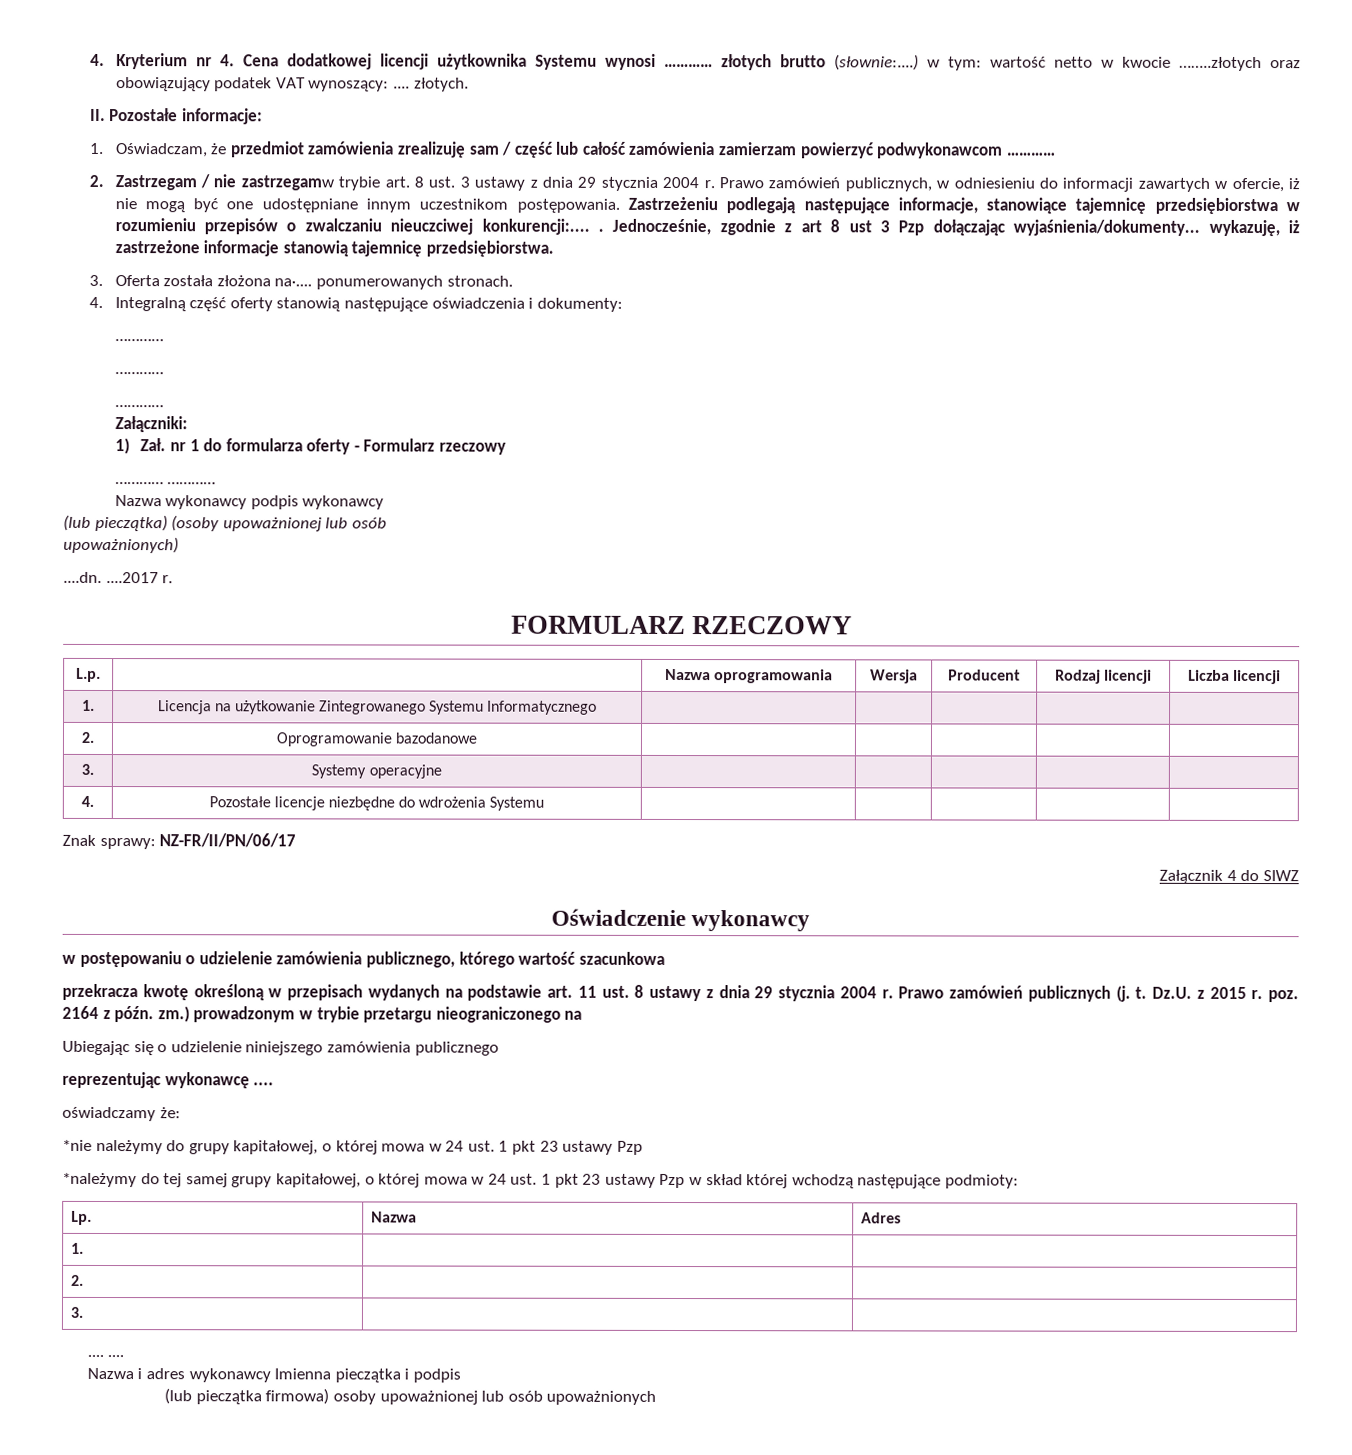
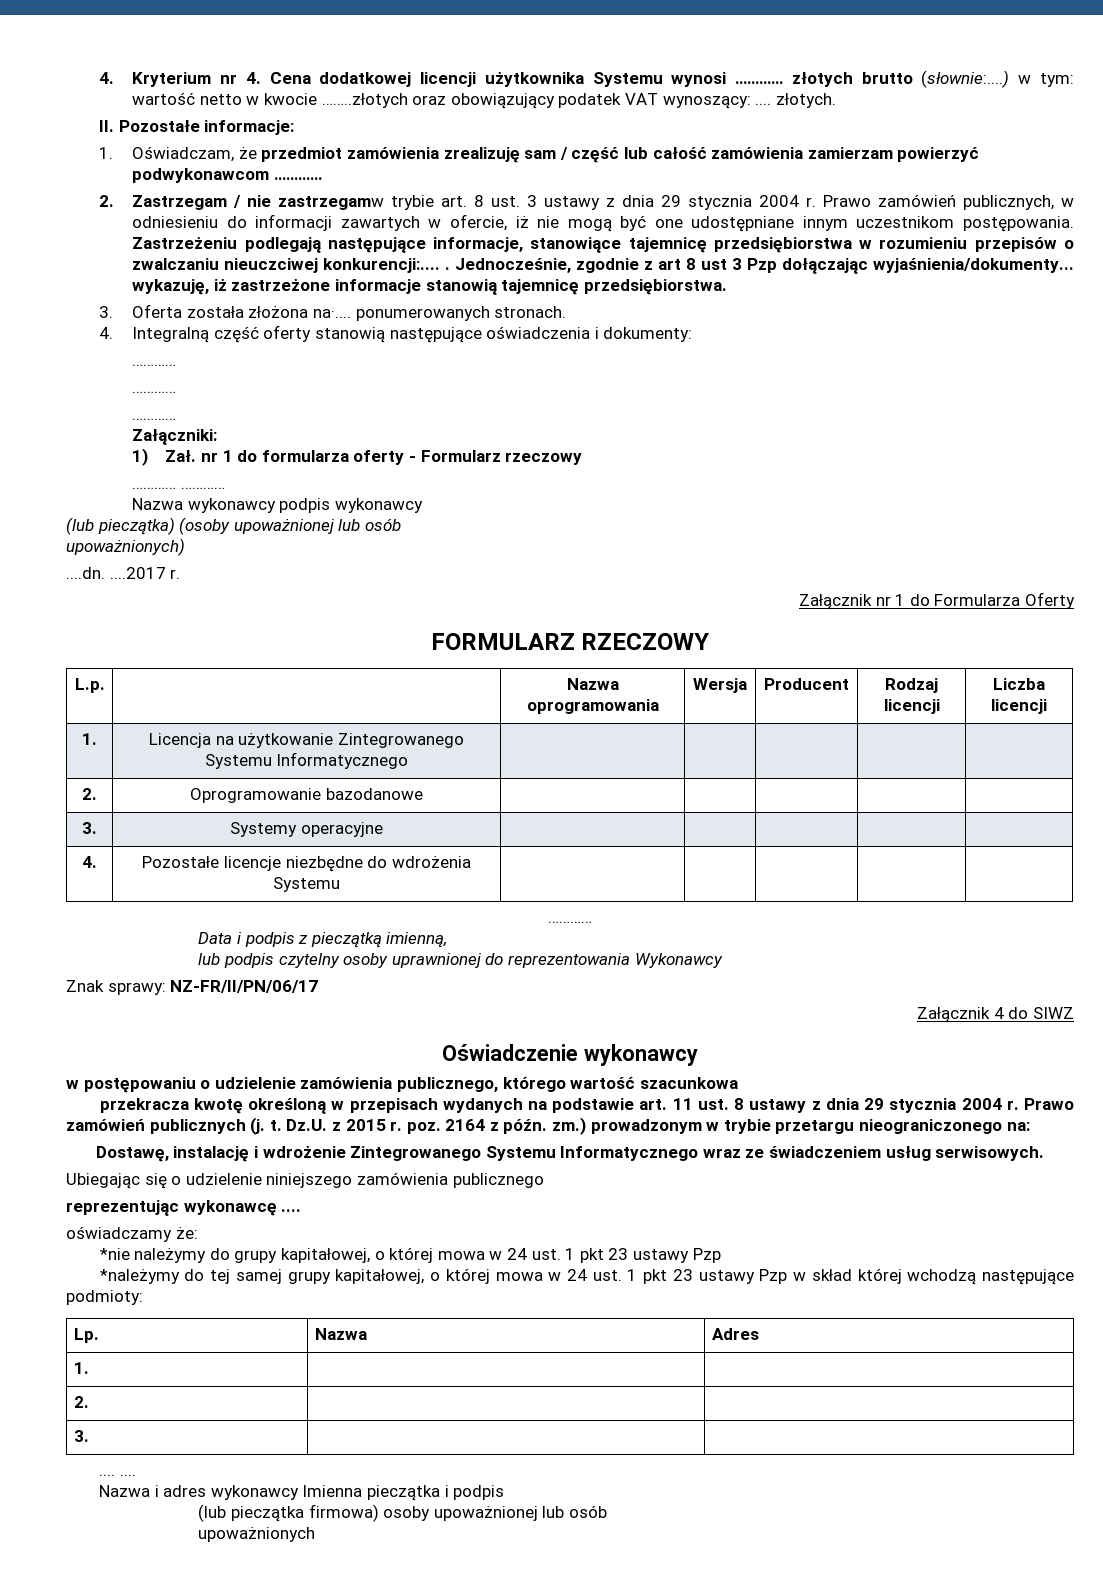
+ Załącznik nr 1 do Formularza Oferty
  4. | Pozostałe licencje niezbędne do wdrożenia Systemu | | | | |
+ …………
+ Data i podpis z pieczątką imienną,
+ lub podpis czytelny osoby uprawnionej do reprezentowania Wykonawcy
- Dz.U. z 2015 r. poz. 2164 z późn. zm.) prowadzonym w trybie przetargu nieograniczonego na
+ Dz.U. z 2015 r. poz. 2164 z późn. zm.) prowadzonym w trybie przetargu nieograniczonego na:
+ Dostawę, instalację i wdrożenie Zintegrowanego Systemu Informatycznego wraz ze świadczeniem usług serwisowych.
- (lub pieczątka firmowa) osoby upoważnionej lub osób upoważnionych
+ (lub pieczątka firmowa) osoby upoważnionej lub osób
+ upoważnionych

